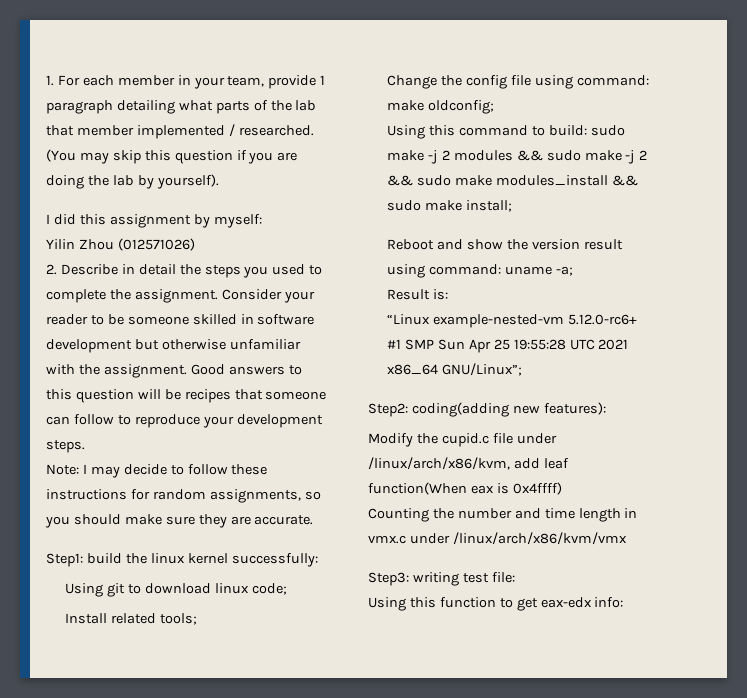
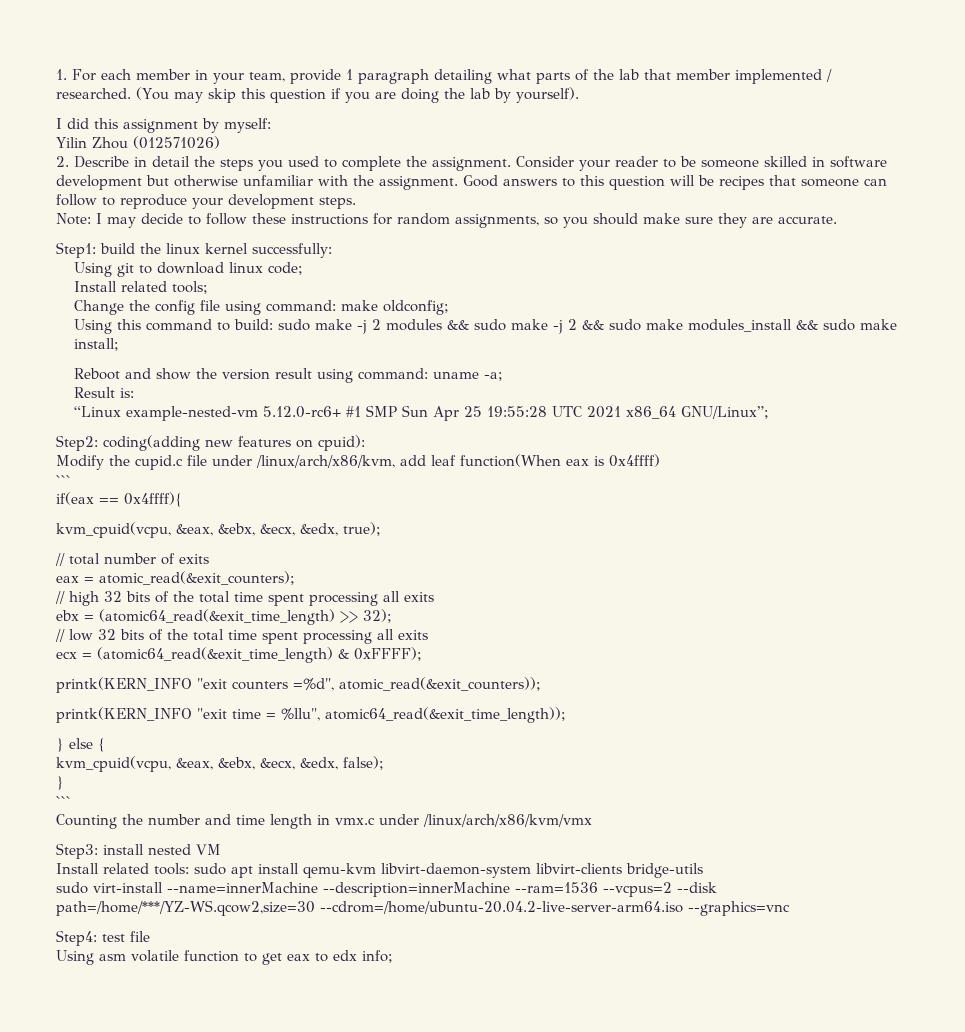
- Step2: coding(adding new features):
+ Step2: coding(adding new features on cpuid):
  Modify the cupid.c file under /linux/arch/x86/kvm, add leaf function(When eax is 0x4ffff)
+ ```
+ if(eax == 0x4ffff){
+ kvm_cpuid(vcpu, &eax, &ebx, &ecx, &edx, true);
+ // total number of exits
+ eax = atomic_read(&exit_counters);
+ // high 32 bits of the total time spent processing all exits
+ ebx = (atomic64_read(&exit_time_length) >> 32);
+ // low 32 bits of the total time spent processing all exits
+ ecx = (atomic64_read(&exit_time_length) & 0xFFFF);
+ printk(KERN_INFO "exit counters =%d", atomic_read(&exit_counters));
+ printk(KERN_INFO "exit time = %llu", atomic64_read(&exit_time_length));
+ } else {
+ kvm_cpuid(vcpu, &eax, &ebx, &ecx, &edx, false);
+ }
+ ```
- Step3: writing test file:
- Using this function to get eax-edx info:
+ Step3: install nested VM
+ Install related tools: sudo apt install qemu-kvm libvirt-daemon-system libvirt-clients bridge-utils
+ sudo virt-install --name=innerMachine --description=innerMachine --ram=1536 --vcpus=2 --disk path=/home/***/YZ-WS.qcow2,size=30 --cdrom=/home/ubuntu-20.04.2-live-server-arm64.iso --graphics=vnc
+ Step4: test file
+ Using asm volatile function to get eax to edx info;

